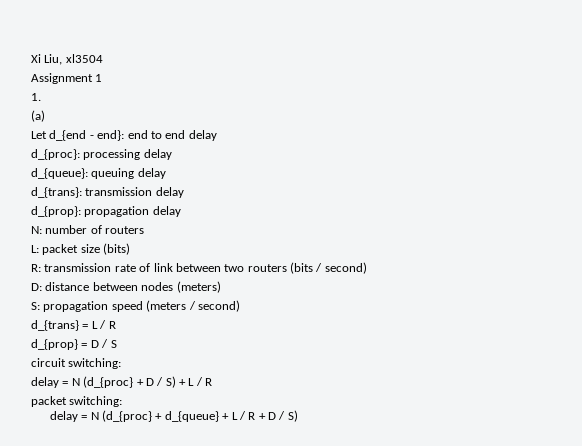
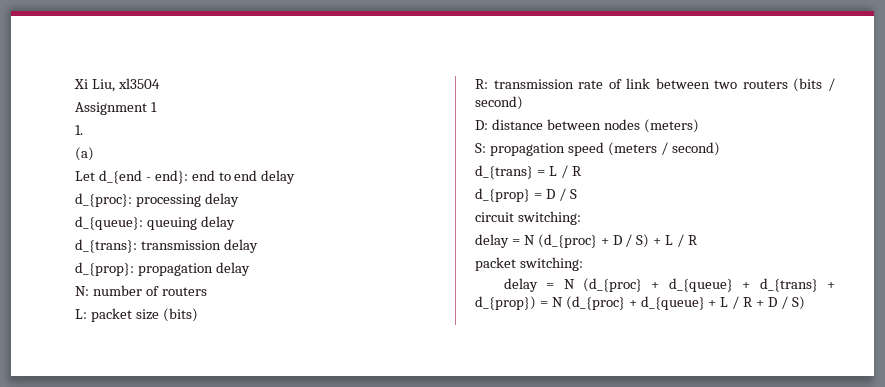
- delay = N (d_{proc} + d_{queue} + L / R + D / S)
+ delay = N (d_{proc} + d_{queue} + d_{trans} + d_{prop}) = N (d_{proc} + d_{queue} + L / R + D / S)

